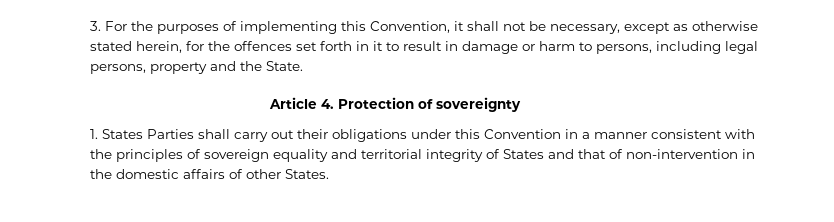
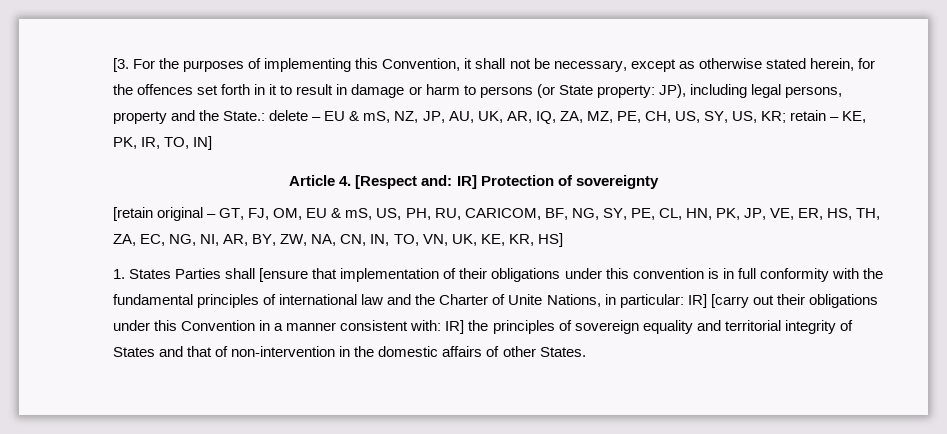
- 3. For the purposes of implementing this Convention, it shall not be necessary, except as otherwise stated herein, for the offences set forth in it to result in damage or harm to persons, including legal persons, property and the State.
+ [3. For the purposes of implementing this Convention, it shall not be necessary, except as otherwise stated herein, for the offences set forth in it to result in damage or harm to persons (or State property: JP), including legal persons, property and the State.: delete – EU & mS, NZ, JP, AU, UK, AR, IQ, ZA, MZ, PE, CH, US, SY, US, KR; retain – KE, PK, IR, TO, IN]
- Article 4. Protection of sovereignty
+ Article 4. [Respect and: IR] Protection of sovereignty
- 1. States Parties shall carry out their obligations under this Convention in a manner consistent with the principles of sovereign equality and territorial integrity of States and that of non-intervention in the domestic affairs of other States.
+ [retain original – GT, FJ, OM, EU & mS, US, PH, RU, CARICOM, BF, NG, SY, PE, CL, HN, PK, JP, VE, ER, HS, TH, ZA, EC, NG, NI, AR, BY, ZW, NA, CN, IN, TO, VN, UK, KE, KR, HS]
+ 1. States Parties shall [ensure that implementation of their obligations under this convention is in full conformity with the fundamental principles of international law and the Charter of Unite Nations, in particular: IR] [carry out their obligations under this Convention in a manner consistent with: IR] the principles of sovereign equality and territorial integrity of States and that of non-intervention in the domestic affairs of other States.

